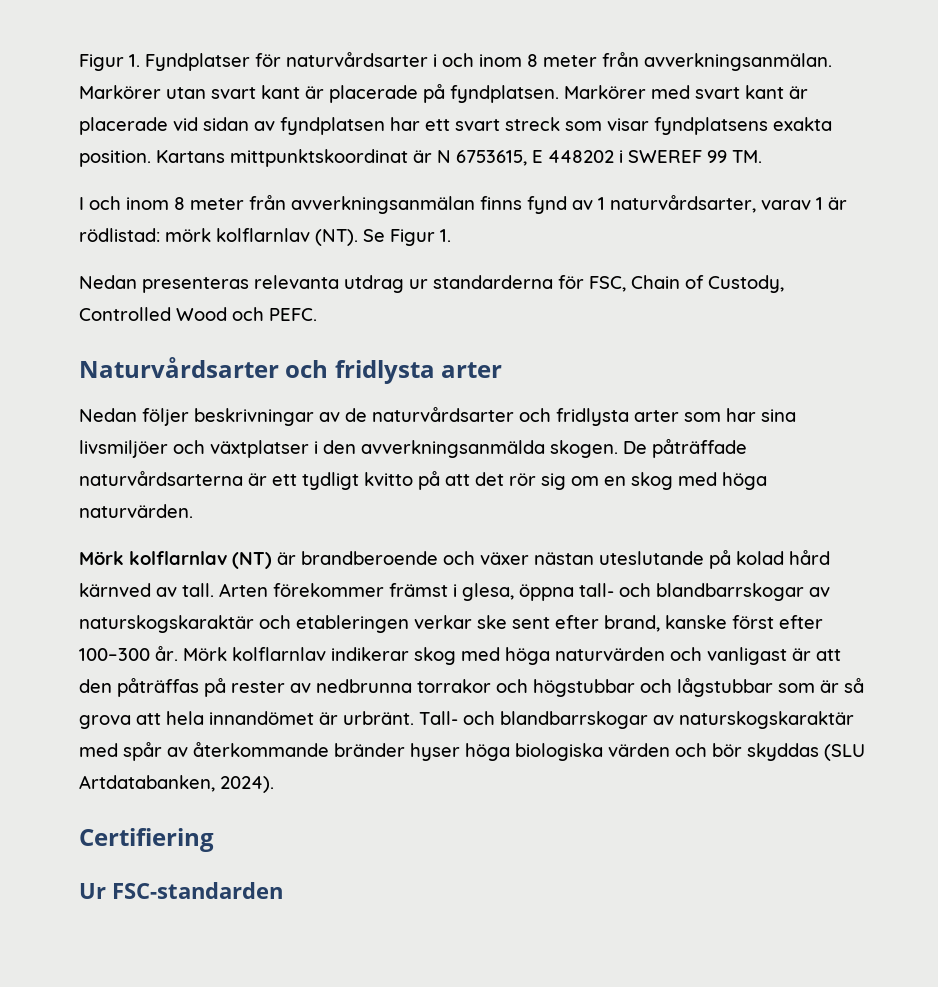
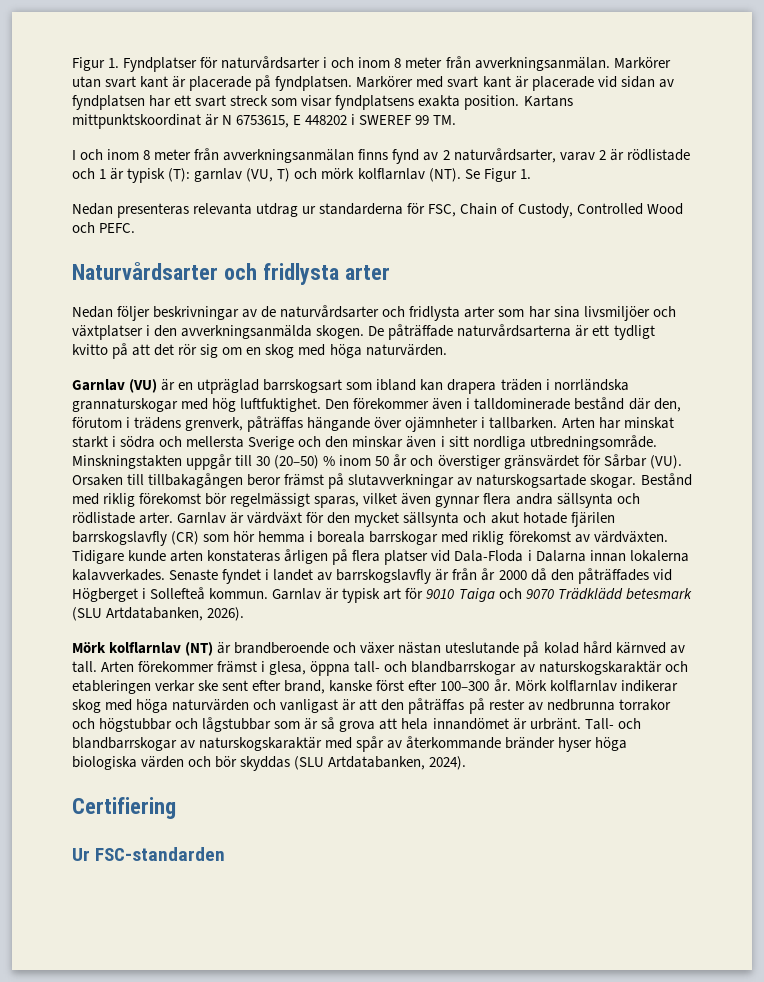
- I och inom 8 meter från avverkningsanmälan finns fynd av 1 naturvårdsarter, varav 1 är rödlistad: mörk kolflarnlav (NT). Se Figur 1.
+ I och inom 8 meter från avverkningsanmälan finns fynd av 2 naturvårdsarter, varav 2 är rödlistade och 1 är typisk (T): garnlav (VU, T) och mörk kolflarnlav (NT). Se Figur 1.
+ Garnlav (VU) är en utpräglad barrskogsart som ibland kan drapera träden i norrländska grannaturskogar med hög luftfuktighet. Den förekommer även i talldominerade bestånd där den, förutom i trädens grenverk, påträffas hängande över ojämnheter i tallbarken. Arten har minskat starkt i södra och mellersta Sverige och den minskar även i sitt nordliga utbredningsområde. Minskningstakten uppgår till 30 (20–50) % inom 50 år och överstiger gränsvärdet för Sårbar (VU). Orsaken till tillbakagången beror främst på slutavverkningar av naturskogsartade skogar. Bestånd med riklig förekomst bör regelmässigt sparas, vilket även gynnar flera andra sällsynta och rödlistade arter. Garnlav är värdväxt för den mycket sällsynta och akut hotade fjärilen barrskogslavfly (CR) som hör hemma i boreala barrskogar med riklig förekomst av värdväxten. Tidigare kunde arten konstateras årligen på flera platser vid Dala-Floda i Dalarna innan lokalerna kalavverkades. Senaste fyndet i landet av barrskogslavfly är från år 2000 då den påträffades vid Högberget i Sollefteå kommun. Garnlav är typisk art för 9010 Taiga och 9070 Trädklädd betesmark (SLU Artdatabanken, 2026).

